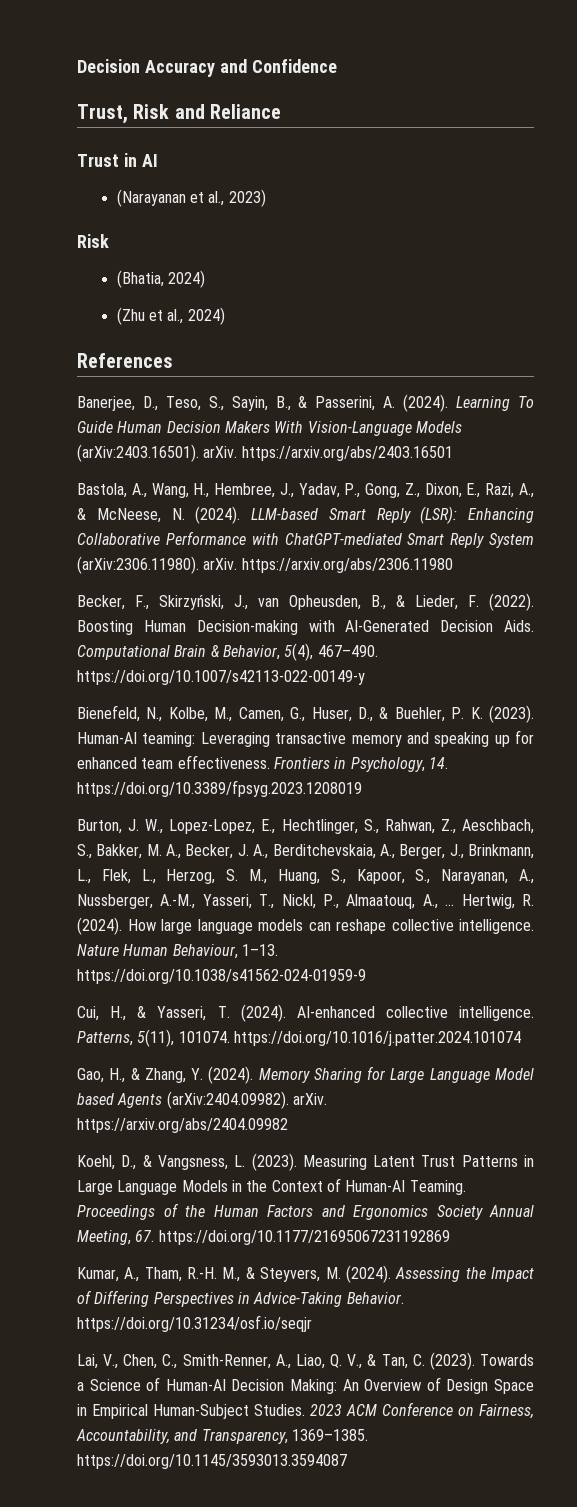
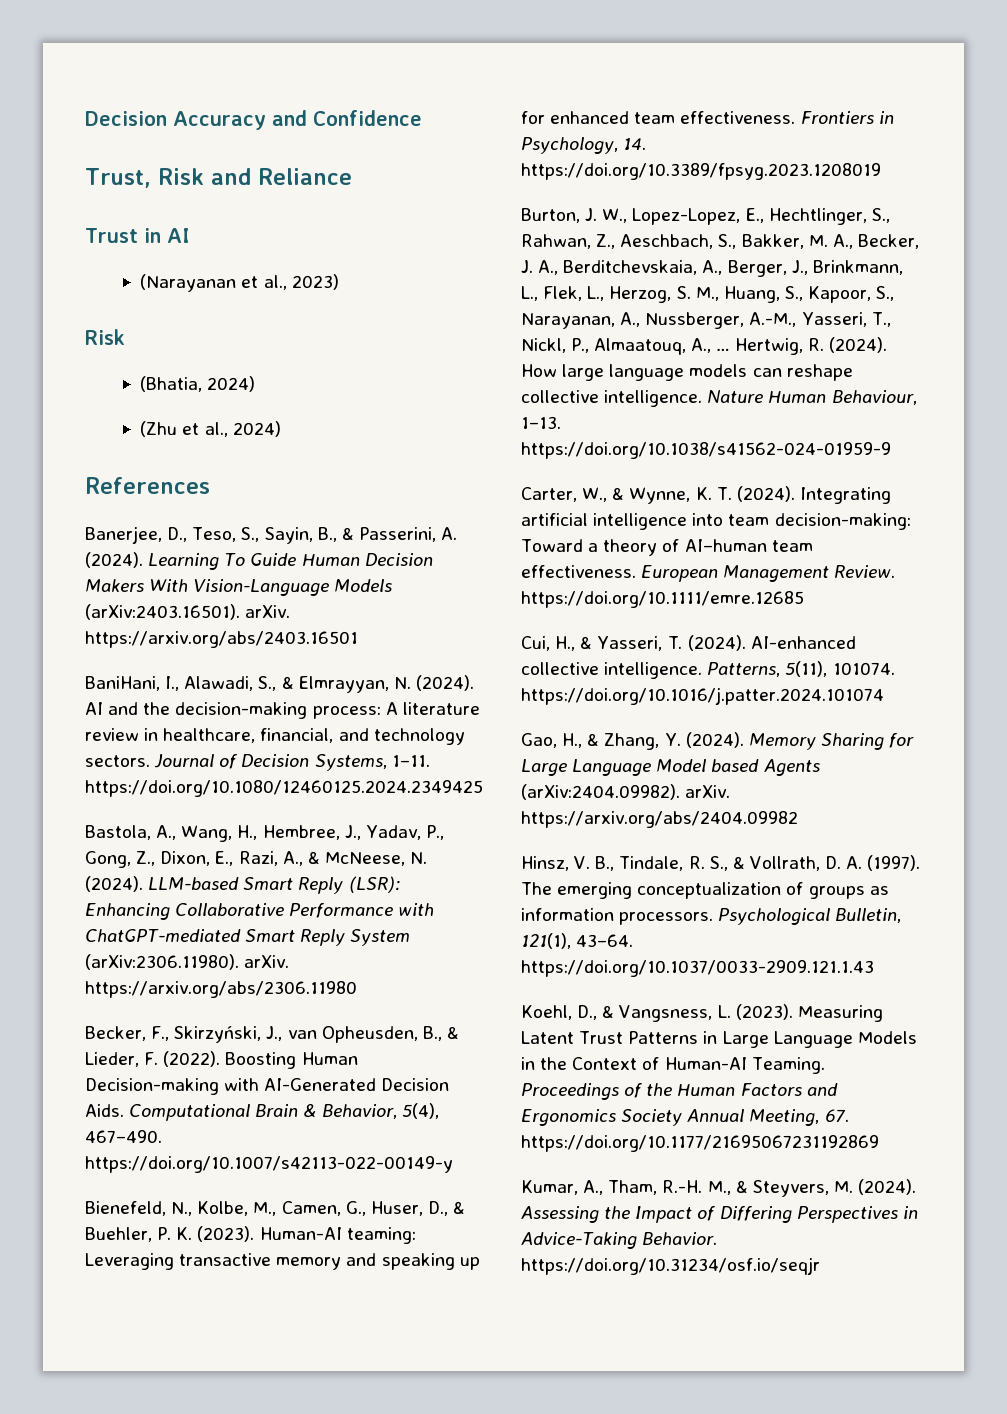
+ BaniHani, I., Alawadi, S., & Elmrayyan, N. (2024). AI and the decision-making process: A literature review in healthcare, financial, and technology sectors. Journal of Decision Systems, 1–11. https://doi.org/10.1080/12460125.2024.2349425
+ Carter, W., & Wynne, K. T. (2024). Integrating artificial intelligence into team decision-making: Toward a theory of AI–human team effectiveness. European Management Review. https://doi.org/10.1111/emre.12685
+ Hinsz, V. B., Tindale, R. S., & Vollrath, D. A. (1997). The emerging conceptualization of groups as information processors. Psychological Bulletin, 121(1), 43–64. https://doi.org/10.1037/0033-2909.121.1.43
- Lai, V., Chen, C., Smith-Renner, A., Liao, Q. V., & Tan, C. (2023). Towards a Science of Human-AI Decision Making: An Overview of Design Space in Empirical Human-Subject Studies. 2023 ACM Conference on Fairness, Accountability, and Transparency, 1369–1385. https://doi.org/10.1145/3593013.3594087

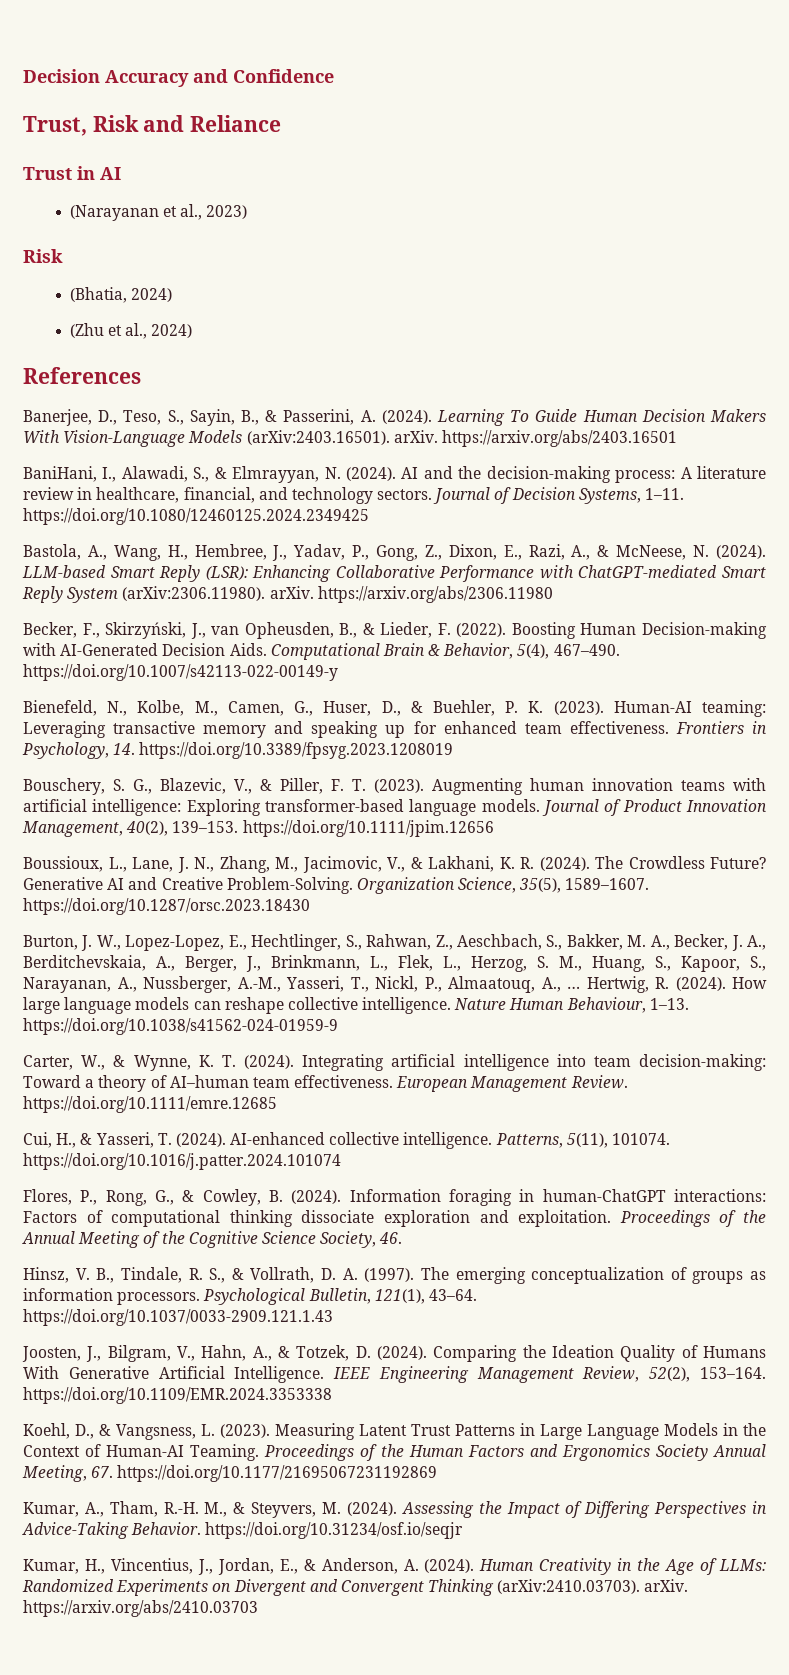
+ Bouschery, S. G., Blazevic, V., & Piller, F. T. (2023). Augmenting human innovation teams with artificial intelligence: Exploring transformer-based language models. Journal of Product Innovation Management, 40(2), 139–153. https://doi.org/10.1111/jpim.12656
+ Boussioux, L., Lane, J. N., Zhang, M., Jacimovic, V., & Lakhani, K. R. (2024). The Crowdless Future? Generative AI and Creative Problem-Solving. Organization Science, 35(5), 1589–1607. https://doi.org/10.1287/orsc.2023.18430
- Gao, H., & Zhang, Y. (2024). Memory Sharing for Large Language Model based Agents (arXiv:2404.09982). arXiv. https://arxiv.org/abs/2404.09982
+ Flores, P., Rong, G., & Cowley, B. (2024). Information foraging in human-ChatGPT interactions: Factors of computational thinking dissociate exploration and exploitation. Proceedings of the Annual Meeting of the Cognitive Science Society, 46.
+ Joosten, J., Bilgram, V., Hahn, A., & Totzek, D. (2024). Comparing the Ideation Quality of Humans With Generative Artificial Intelligence. IEEE Engineering Management Review, 52(2), 153–164. https://doi.org/10.1109/EMR.2024.3353338
+ Kumar, H., Vincentius, J., Jordan, E., & Anderson, A. (2024). Human Creativity in the Age of LLMs: Randomized Experiments on Divergent and Convergent Thinking (arXiv:2410.03703). arXiv. https://arxiv.org/abs/2410.03703

